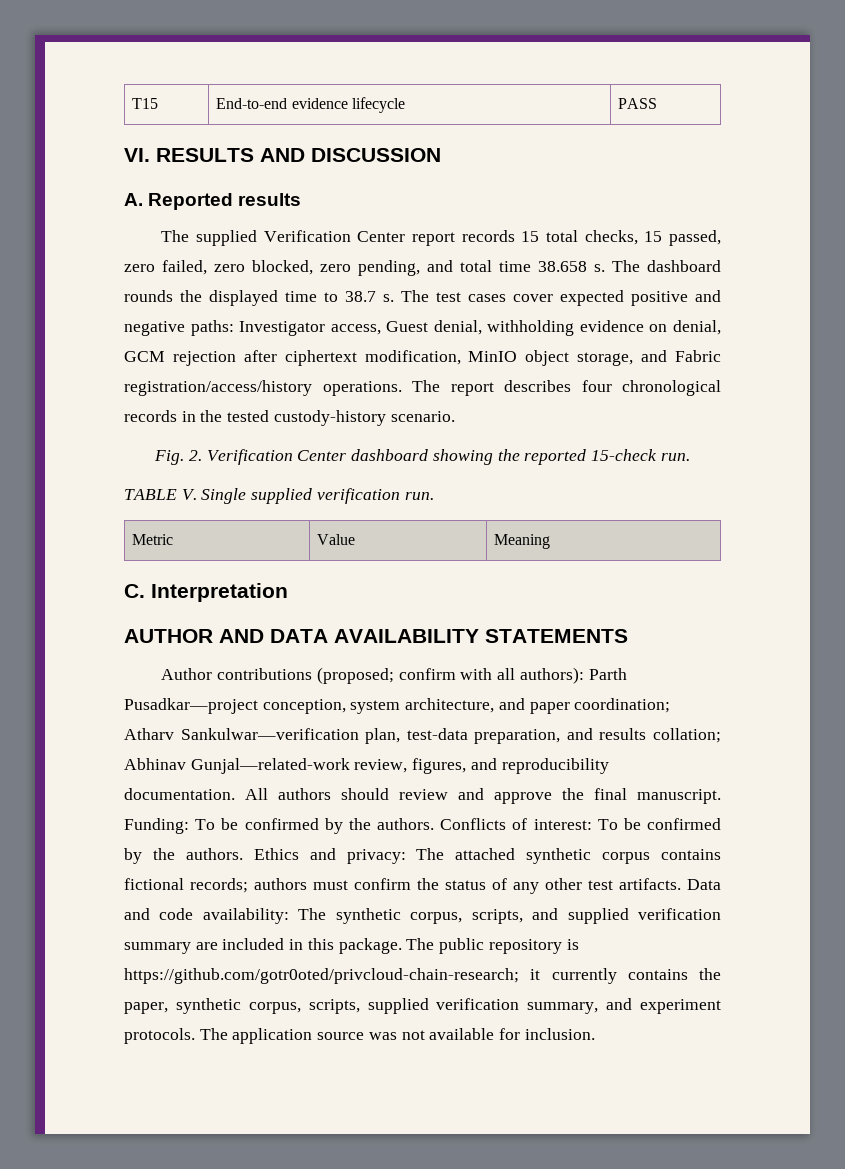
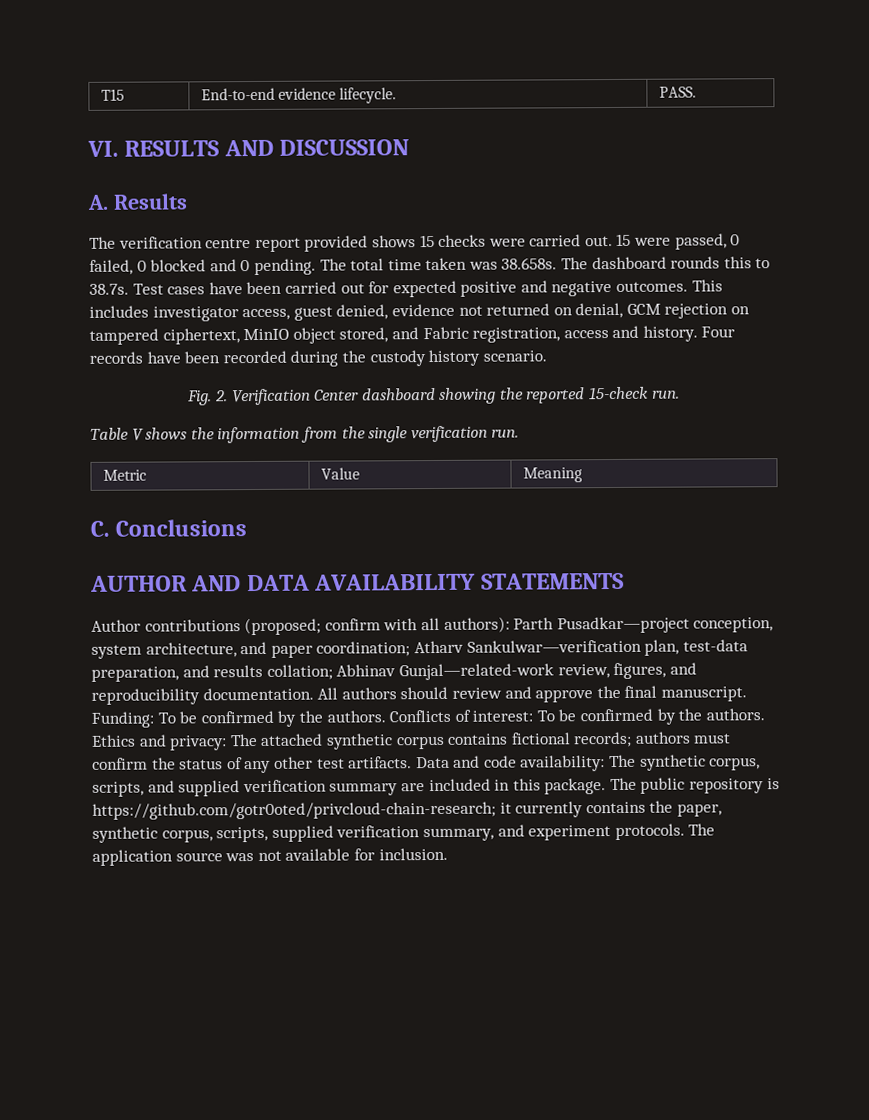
- T15 | End-to-end evidence lifecycle | PASS
+ T15 | End-to-end evidence lifecycle. | PASS.
- A. Reported results
- The supplied Verification Center report records 15 total checks, 15 passed, zero failed, zero blocked, zero pending, and total time 38.658 s. The dashboard rounds the displayed time to 38.7 s. The test cases cover expected positive and negative paths: Investigator access, Guest denial, withholding evidence on denial, GCM rejection after ciphertext modification, MinIO object storage, and Fabric registration/access/history operations. The report describes four chronological records in the tested custody-history scenario.
+ A. Results
+ The verification centre report provided shows 15 checks were carried out. 15 were passed, 0 failed, 0 blocked and 0 pending. The total time taken was 38.658s. The dashboard rounds this to 38.7s. Test cases have been carried out for expected positive and negative outcomes. This includes investigator access, guest denied, evidence not returned on denial, GCM rejection on tampered ciphertext, MinIO object stored, and Fabric registration, access and history. Four records have been recorded during the custody history scenario.
- TABLE V. Single supplied verification run.
+ Table V shows the information from the single verification run.
- C. Interpretation
+ C. Conclusions

